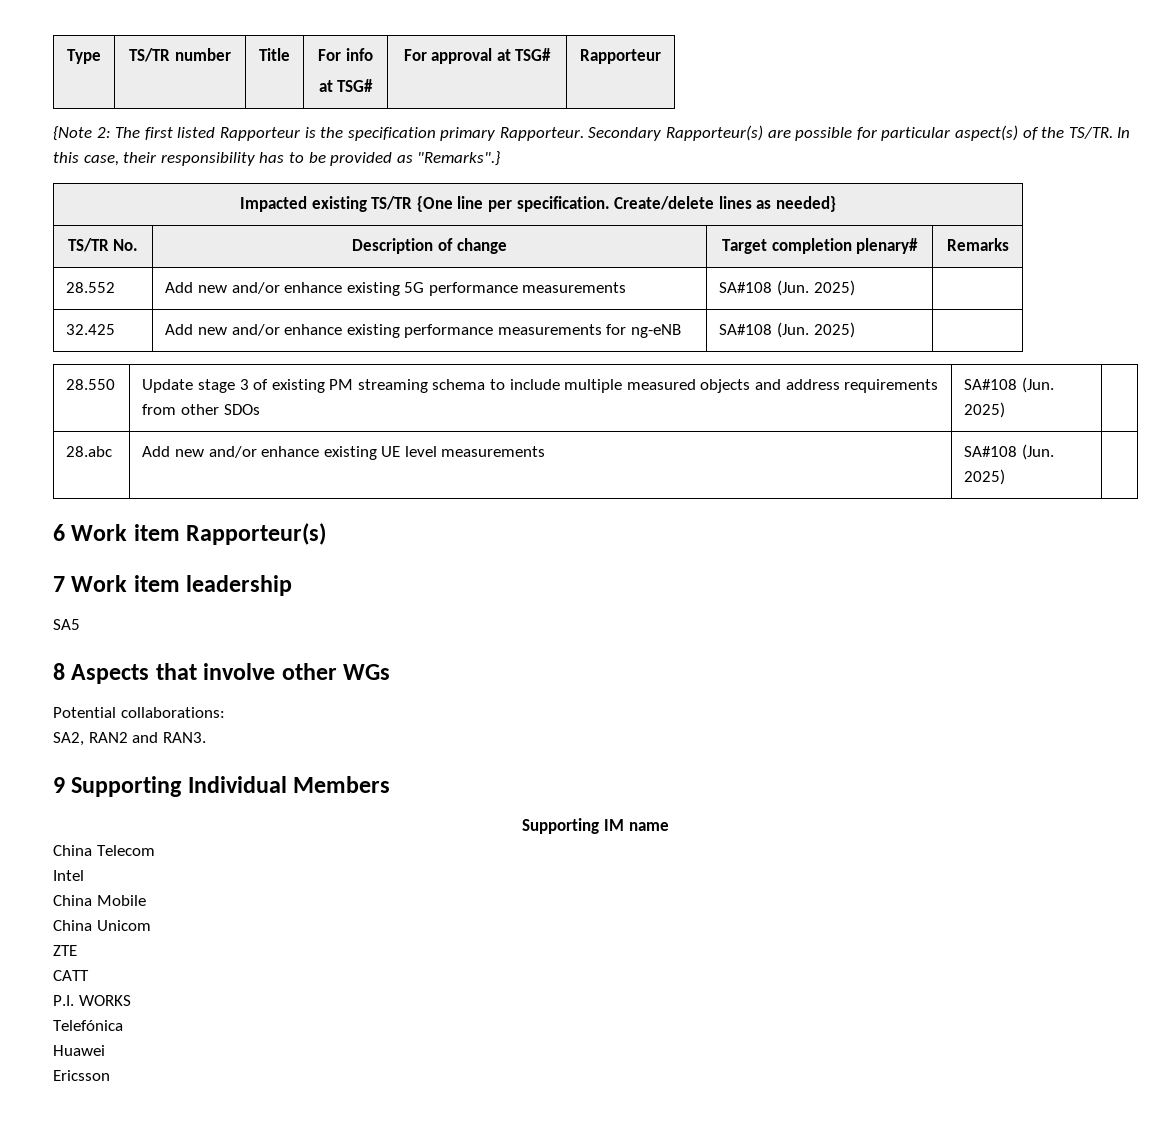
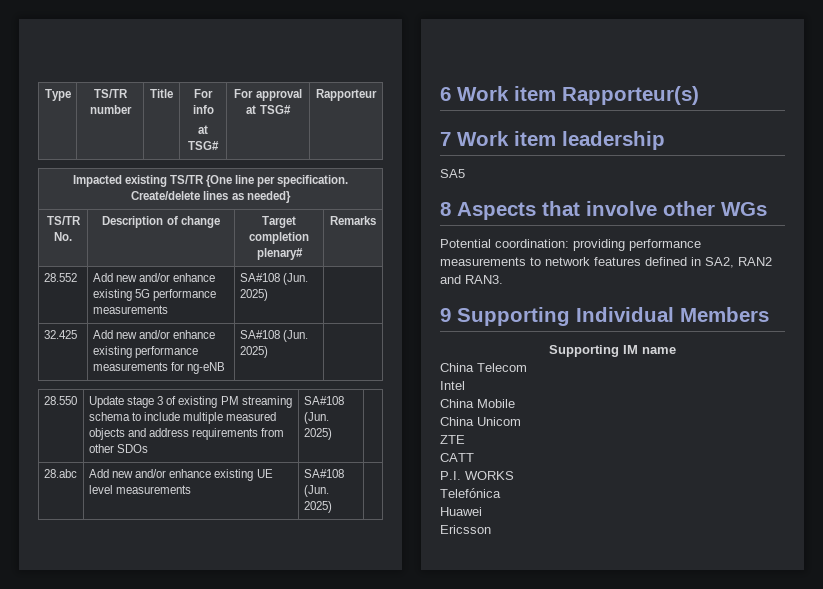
- {Note 2: The first listed Rapporteur is the specification primary Rapporteur. Secondary Rapporteur(s) are possible for particular aspect(s) of the TS/TR. In this case, their responsibility has to be provided as "Remarks".}
- Potential collaborations:
- SA2, RAN2 and RAN3.
+ Potential coordination: providing performance measurements to network features defined in SA2, RAN2 and RAN3.

